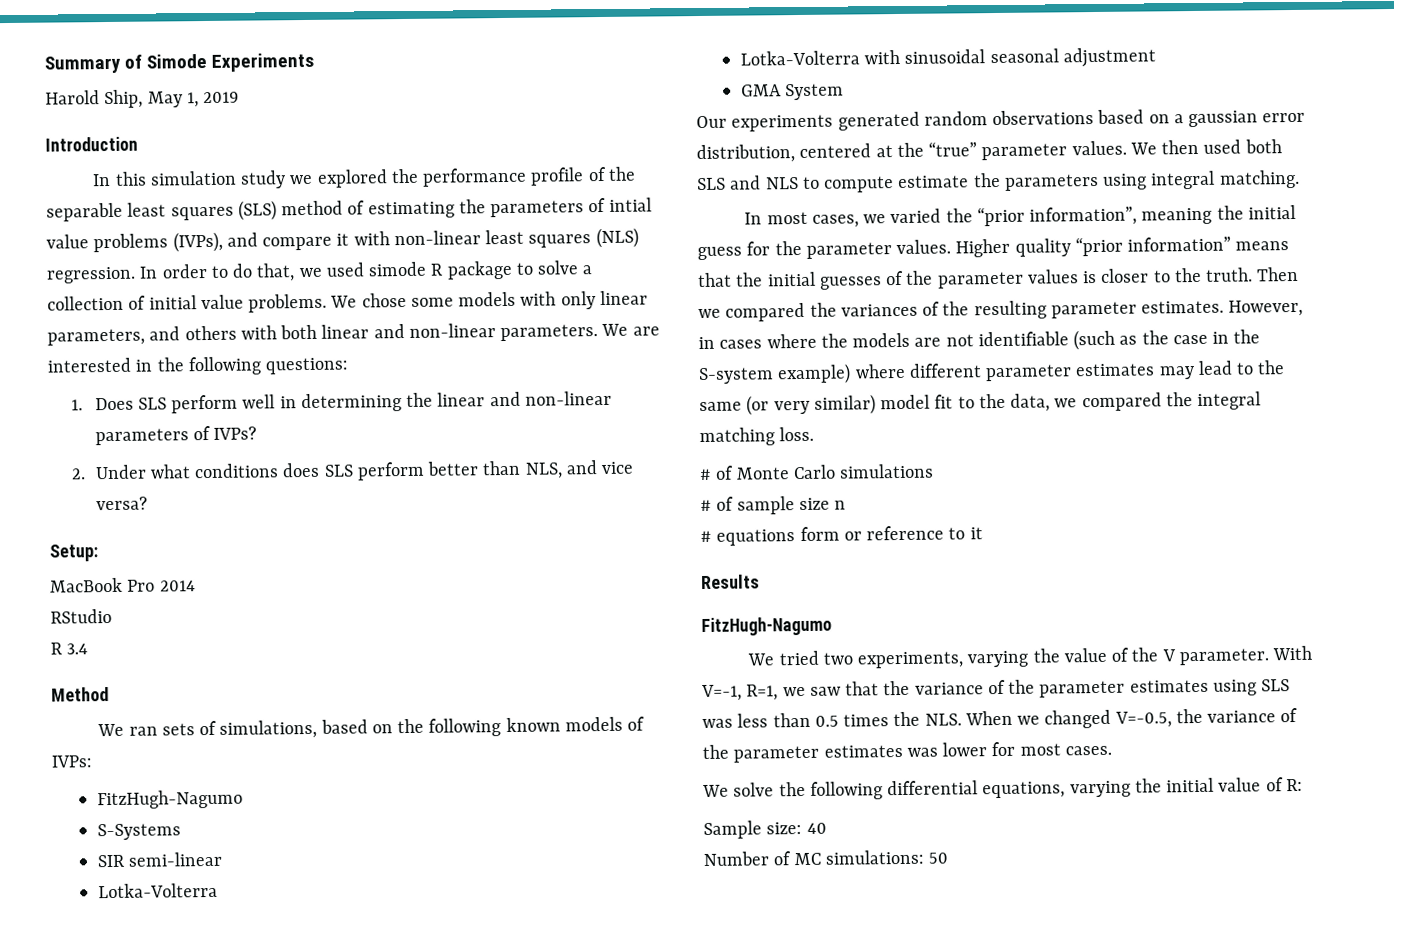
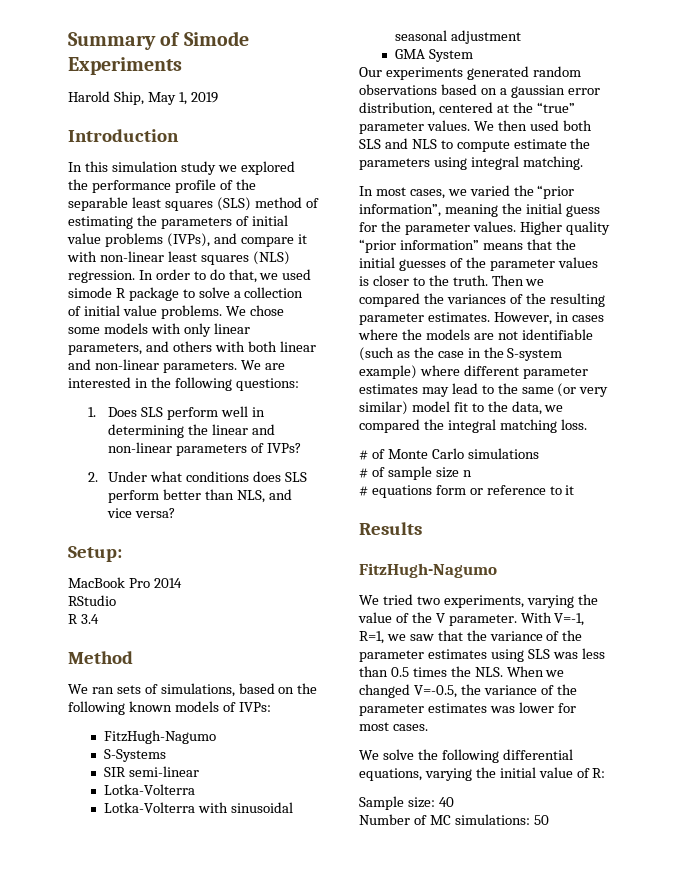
- In this simulation study we explored the performance profile of the separable least squares (SLS) method of estimating the parameters of intial value problems (IVPs), and compare it with non-linear least squares (NLS) regression.
+ In this simulation study we explored the performance profile of the separable least squares (SLS) method of estimating the parameters of initial value problems (IVPs), and compare it with non-linear least squares (NLS) regression.

